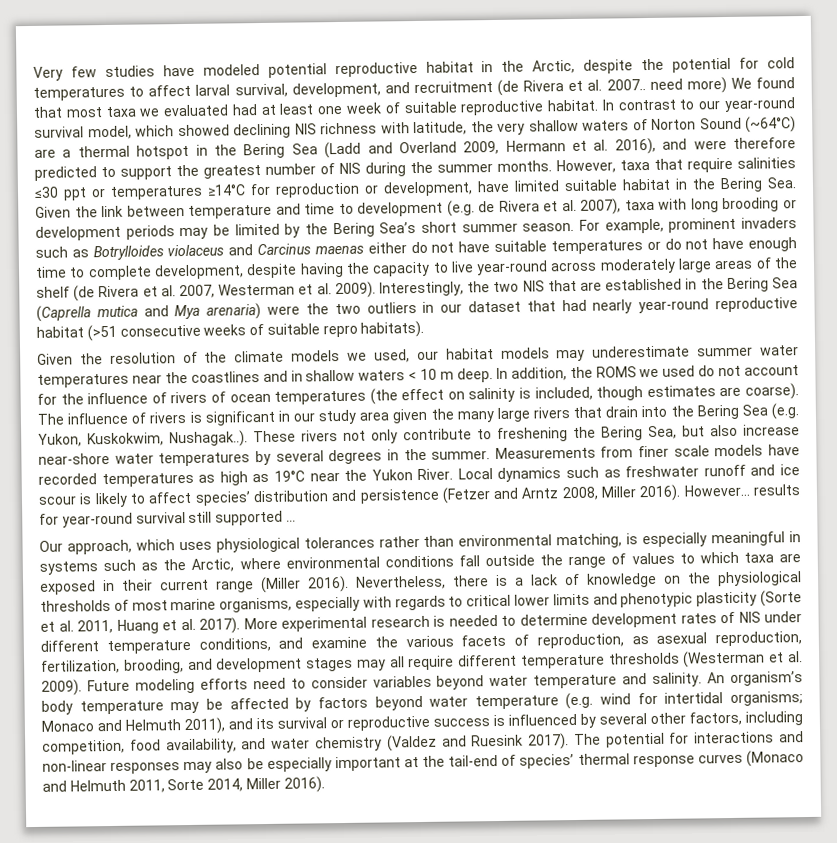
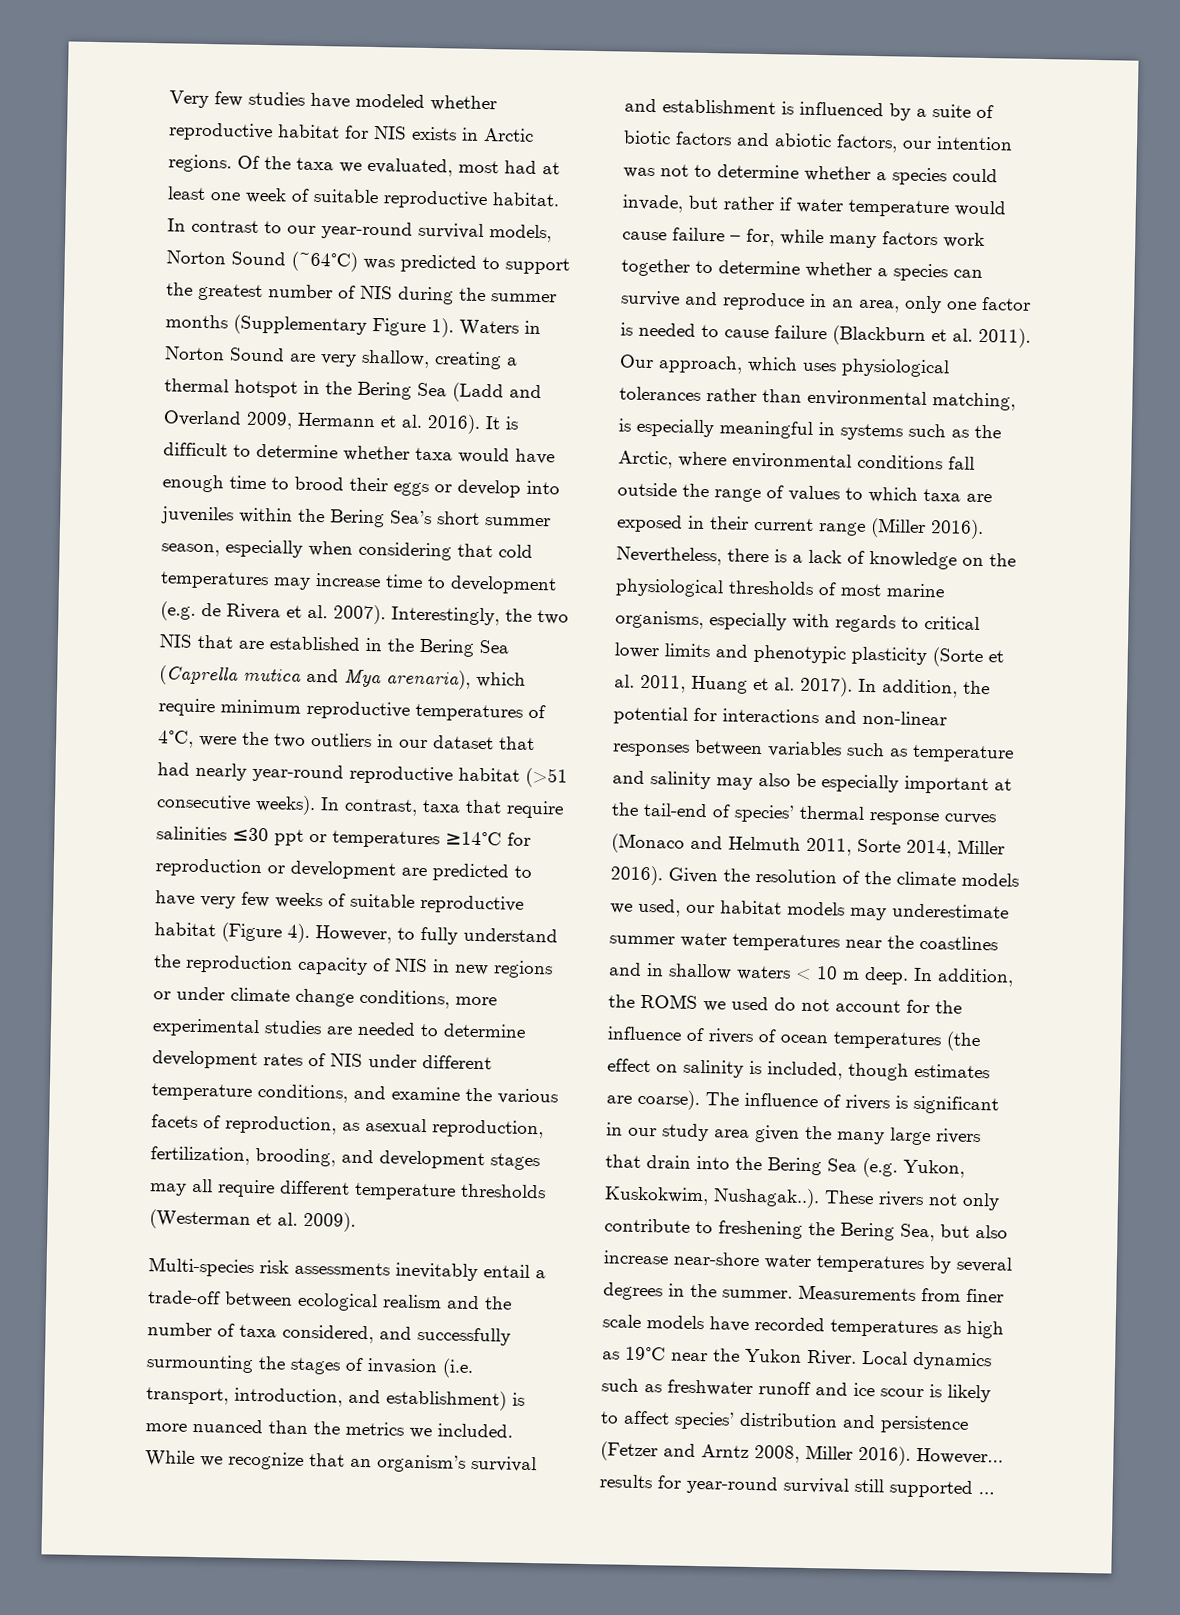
- Very few studies have modeled potential reproductive habitat in the Arctic, despite the potential for cold temperatures to affect larval survival, development, and recruitment (de Rivera et al. 2007.. need more) We found that most taxa we evaluated had at least one week of suitable reproductive habitat.
+ Very few studies have modeled whether reproductive habitat for NIS exists in Arctic regions. Of the taxa we evaluated, most had at least one week of suitable reproductive habitat.
- In contrast to our year-round survival model, which showed declining NIS richness with latitude, the very shallow waters of Norton Sound (~64°C) are a thermal hotspot in the Bering Sea (Ladd and Overland 2009, Hermann et al. 2016), and were therefore predicted to support the greatest number of NIS during the summer months. However, taxa that require salinities ≤30 ppt or temperatures ≥14°C for reproduction or development, have limited suitable habitat in the Bering Sea. Given the link between temperature and time to development (e.g. de Rivera et al. 2007), taxa with long brooding or development periods may be limited by the Bering Sea’s short summer season. For example, prominent invaders such as Botrylloides violaceus and Carcinus maenas either do not have suitable temperatures or do not have enough time to complete development, despite having the capacity to live year-round across moderately large areas of the shelf (de Rivera et al. 2007, Westerman et al. 2009).
+ In contrast to our year-round survival models, Norton Sound (~64°C) was predicted to support the greatest number of NIS during the summer months (Supplementary Figure 1). Waters in Norton Sound are very shallow, creating a thermal hotspot in the Bering Sea (Ladd and Overland 2009, Hermann et al. 2016). It is difficult to determine whether taxa would have enough time to brood their eggs or develop into juveniles within the Bering Sea’s short summer season, especially when considering that cold temperatures may increase time to development (e.g. de Rivera et al. 2007).
- Interestingly, the two NIS that are established in the Bering Sea (Caprella mutica and Mya arenaria) were the two outliers in our dataset that had nearly year-round reproductive habitat (>51 consecutive weeks of suitable repro habitats).
- Given the resolution of the climate models we used, our habitat models may underestimate summer water temperatures near the coastlines and in shallow waters < 10 m deep.
+ Interestingly, the two NIS that are established in the Bering Sea (Caprella mutica and Mya arenaria), which require minimum reproductive temperatures of 4°C, were the two outliers in our dataset that had nearly year-round reproductive habitat (>51 consecutive weeks). In contrast, taxa that require salinities ≤30 ppt or temperatures ≥14°C for reproduction or development are predicted to have very few weeks of suitable reproductive habitat (Figure 4). However, to fully understand the reproduction capacity of NIS in new regions or under climate change conditions, more experimental studies are needed to determine development rates of NIS under different temperature conditions, and examine the various facets of reproduction, as asexual reproduction, fertilization, brooding, and development stages may all require different temperature thresholds (Westerman et al. 2009).
+ Multi-species risk assessments inevitably entail a trade-off between ecological realism and the number of taxa considered, and successfully surmounting the stages of invasion (i.e. transport, introduction, and establishment) is more nuanced than the metrics we included. While we recognize that an organism’s survival and establishment is influenced by a suite of biotic factors and abiotic factors, our intention was not to determine whether a species could invade, but rather if water temperature would cause failure – for, while many factors work together to determine whether a species can survive and reproduce in an area, only one factor is needed to cause failure (Blackburn et al. 2011). Our approach, which uses physiological tolerances rather than environmental matching, is especially meaningful in systems such as the Arctic, where environmental conditions fall outside the range of values to which taxa are exposed in their current range (Miller 2016). Nevertheless, there is a lack of knowledge on the physiological thresholds of most marine organisms, especially with regards to critical lower limits and phenotypic plasticity (Sorte et al. 2011, Huang et al. 2017). In addition, the potential for interactions and non-linear responses between variables such as temperature and salinity may also be especially important at the tail-end of species’ thermal response curves (Monaco and Helmuth 2011, Sorte 2014, Miller 2016). Given the resolution of the climate models we used, our habitat models may underestimate summer water temperatures near the coastlines and in shallow waters < 10 m deep.
- Our approach, which uses physiological tolerances rather than environmental matching, is especially meaningful in systems such as the Arctic, where environmental conditions fall outside the range of values to which taxa are exposed in their current range (Miller 2016). Nevertheless, there is a lack of knowledge on the physiological thresholds of most marine organisms, especially with regards to critical lower limits and phenotypic plasticity (Sorte et al. 2011, Huang et al. 2017). More experimental research is needed to determine development rates of NIS under different temperature conditions, and examine the various facets of reproduction, as asexual reproduction, fertilization, brooding, and development stages may all require different temperature thresholds (Westerman et al. 2009). Future modeling efforts need to consider variables beyond water temperature and salinity. An organism’s body temperature may be affected by factors beyond water temperature (e.g. wind for intertidal organisms; Monaco and Helmuth 2011), and its survival or reproductive success is influenced by several other factors, including competition, food availability, and water chemistry (Valdez and Ruesink 2017). The potential for interactions and non-linear responses may also be especially important at the tail-end of species’ thermal response curves (Monaco and Helmuth 2011, Sorte 2014, Miller 2016).

